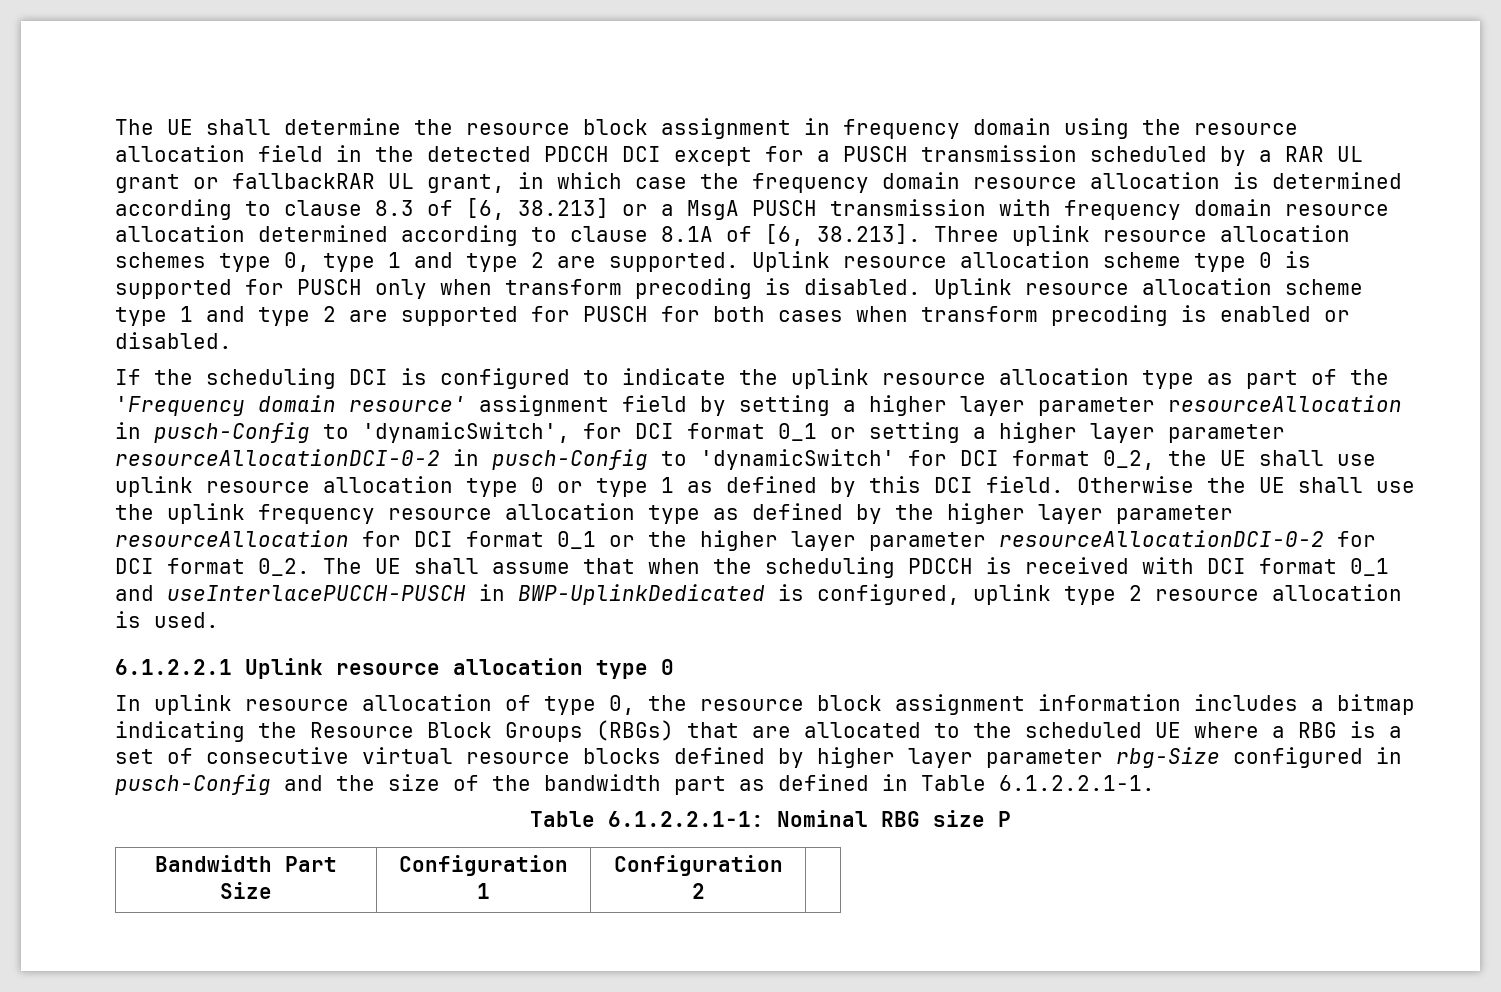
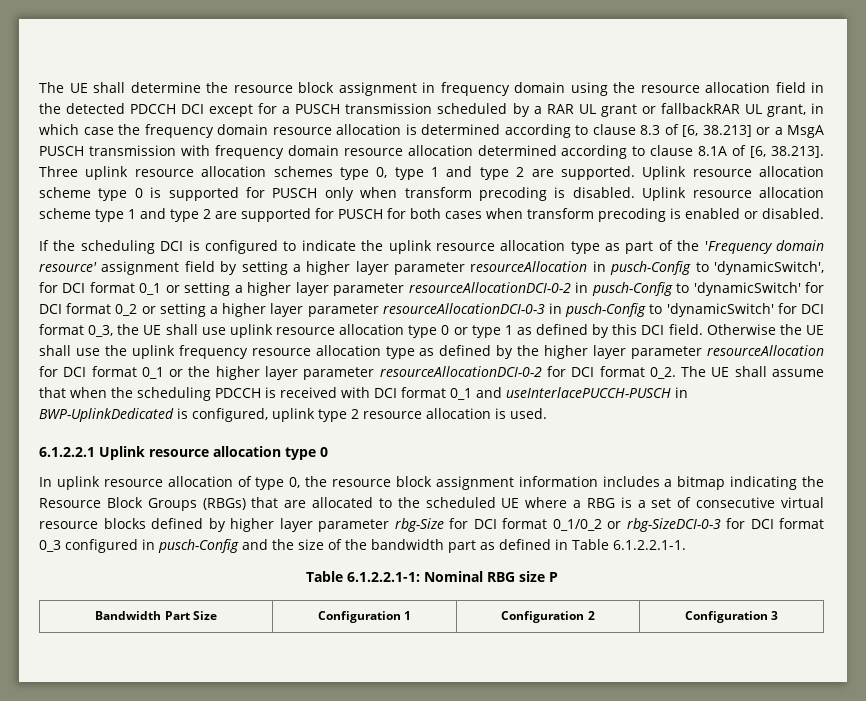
- If the scheduling DCI is configured to indicate the uplink resource allocation type as part of the 'Frequency domain resource' assignment field by setting a higher layer parameter resourceAllocation in pusch-Config to 'dynamicSwitch', for DCI format 0_1 or setting a higher layer parameter resourceAllocationDCI-0-2 in pusch-Config to 'dynamicSwitch' for DCI format 0_2, the UE shall use uplink resource allocation type 0 or type 1 as defined by this DCI field.
+ If the scheduling DCI is configured to indicate the uplink resource allocation type as part of the 'Frequency domain resource' assignment field by setting a higher layer parameter resourceAllocation in pusch-Config to 'dynamicSwitch', for DCI format 0_1 or setting a higher layer parameter resourceAllocationDCI-0-2 in pusch-Config to 'dynamicSwitch' for DCI format 0_2 or setting a higher layer parameter resourceAllocationDCI-0-3 in pusch-Config to 'dynamicSwitch' for DCI format 0_3, the UE shall use uplink resource allocation type 0 or type 1 as defined by this DCI field.
- In uplink resource allocation of type 0, the resource block assignment information includes a bitmap indicating the Resource Block Groups (RBGs) that are allocated to the scheduled UE where a RBG is a set of consecutive virtual resource blocks defined by higher layer parameter rbg-Size configured in pusch-Config and the size of the bandwidth part as defined in Table 6.1.2.2.1-1.
+ In uplink resource allocation of type 0, the resource block assignment information includes a bitmap indicating the Resource Block Groups (RBGs) that are allocated to the scheduled UE where a RBG is a set of consecutive virtual resource blocks defined by higher layer parameter rbg-Size for DCI format 0_1/0_2 or rbg-SizeDCI-0-3 for DCI format 0_3 configured in pusch-Config and the size of the bandwidth part as defined in Table 6.1.2.2.1-1.
- Bandwidth Part Size | Configuration 1 | Configuration 2 |
+ Bandwidth Part Size | Configuration 1 | Configuration 2 | Configuration 3

